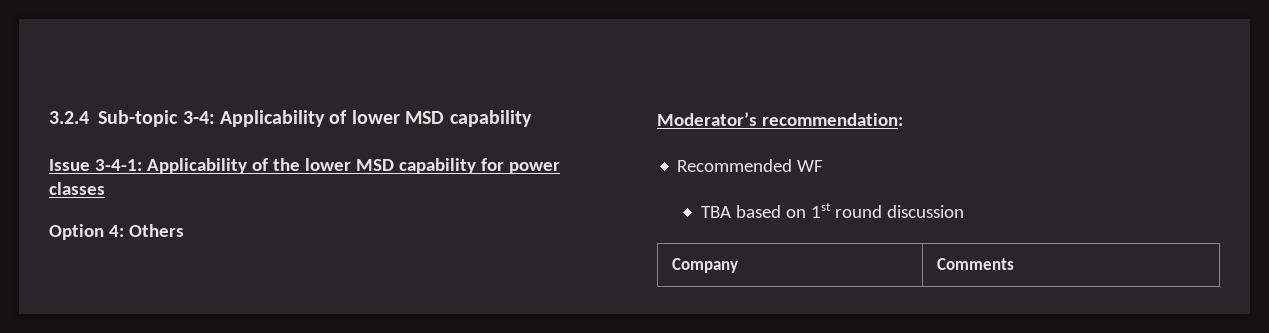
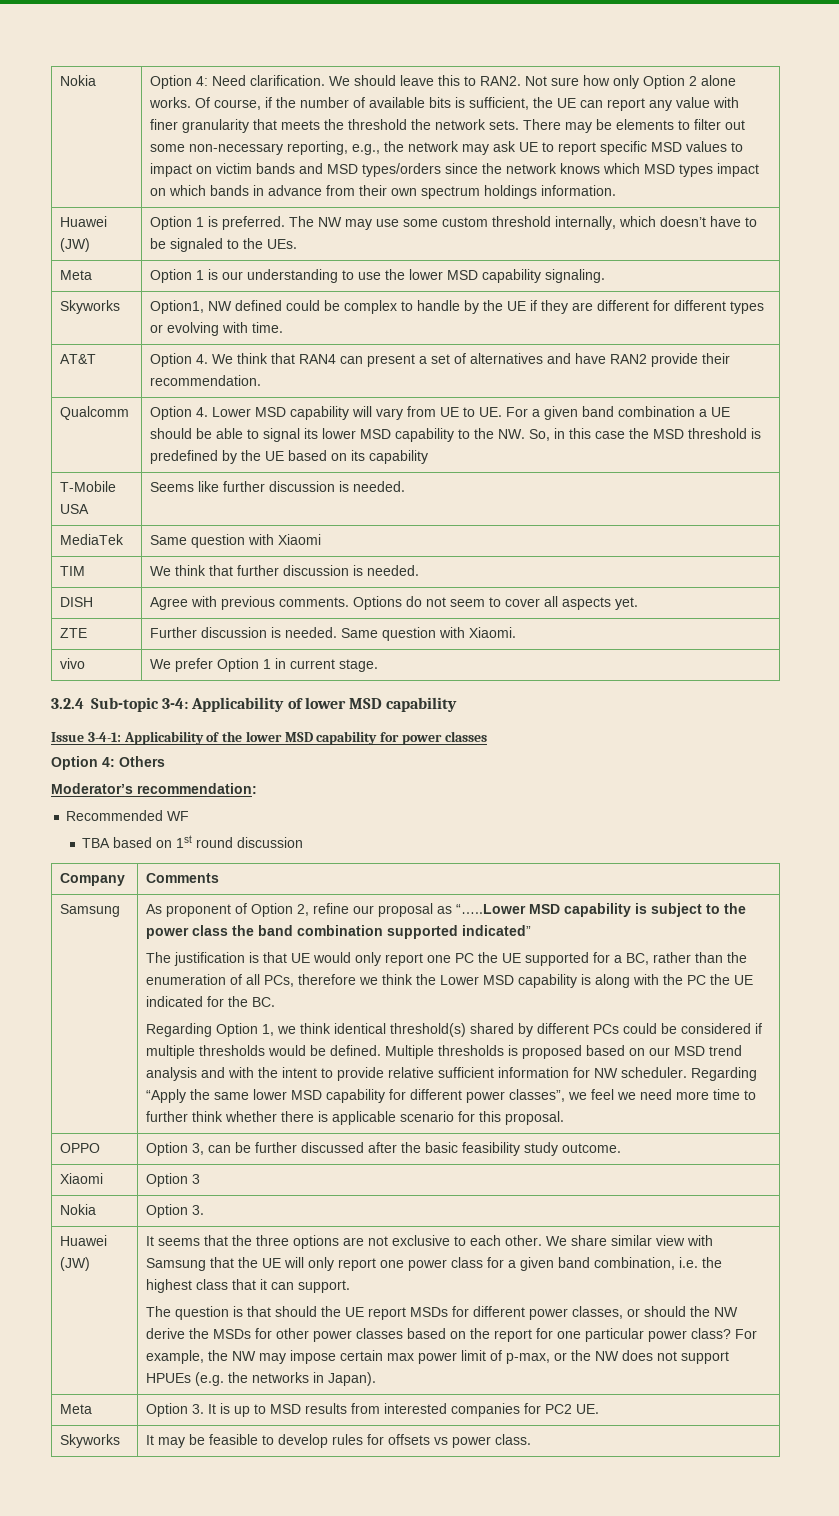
+ Nokia | Option 4: Need clarification. We should leave this to RAN2. Not sure how only Option 2 alone works. Of course, if the number of available bits is sufficient, the UE can report any value with finer granularity that meets the threshold the network sets. There may be elements to filter out some non-necessary reporting, e.g., the network may ask UE to report specific MSD values to impact on victim bands and MSD types/orders since the network knows which MSD types impact on which bands in advance from their own spectrum holdings information.
+ Huawei (JW) | Option 1 is preferred. The NW may use some custom threshold internally, which doesn’t have to be signaled to the UEs.
+ Meta | Option 1 is our understanding to use the lower MSD capability signaling.
+ Skyworks | Option1, NW defined could be complex to handle by the UE if they are different for different types or evolving with time.
+ AT&T | Option 4. We think that RAN4 can present a set of alternatives and have RAN2 provide their recommendation.
+ Qualcomm | Option 4. Lower MSD capability will vary from UE to UE. For a given band combination a UE should be able to signal its lower MSD capability to the NW. So, in this case the MSD threshold is predefined by the UE based on its capability
+ T-Mobile USA | Seems like further discussion is needed.
+ MediaTek | Same question with Xiaomi
+ TIM | We think that further discussion is needed.
+ DISH | Agree with previous comments. Options do not seem to cover all aspects yet.
+ ZTE | Further discussion is needed. Same question with Xiaomi.
+ vivo | We prefer Option 1 in current stage.
+ Samsung | As proponent of Option 2, refine our proposal as “…..Lower MSD capability is subject to the power class the band combination supported indicated”
+ The justification is that UE would only report one PC the UE supported for a BC, rather than the enumeration of all PCs, therefore we think the Lower MSD capability is along with the PC the UE indicated for the BC.
+ Regarding Option 1, we think identical threshold(s) shared by different PCs could be considered if multiple thresholds would be defined. Multiple thresholds is proposed based on our MSD trend analysis and with the intent to provide relative sufficient information for NW scheduler. Regarding “Apply the same lower MSD capability for different power classes”, we feel we need more time to further think whether there is applicable scenario for this proposal.
+ OPPO | Option 3, can be further discussed after the basic feasibility study outcome.
+ Xiaomi | Option 3
+ Nokia | Option 3.
+ Huawei (JW) | It seems that the three options are not exclusive to each other. We share similar view with Samsung that the UE will only report one power class for a given band combination, i.e. the highest class that it can support.
+ The question is that should the UE report MSDs for different power classes, or should the NW derive the MSDs for other power classes based on the report for one particular power class? For example, the NW may impose certain max power limit of p-max, or the NW does not support HPUEs (e.g. the networks in Japan).
+ Meta | Option 3. It is up to MSD results from interested companies for PC2 UE.
+ Skyworks | It may be feasible to develop rules for offsets vs power class.

